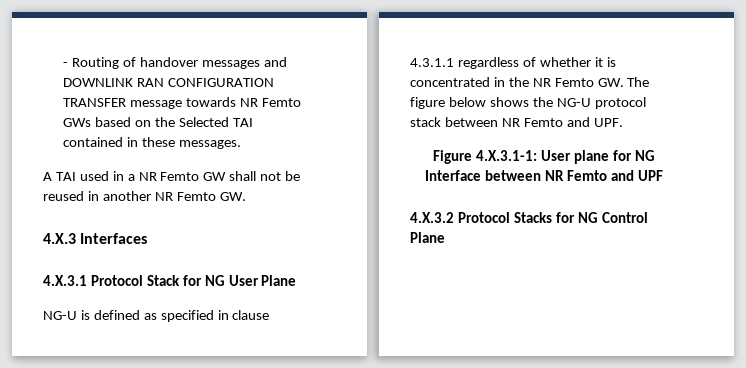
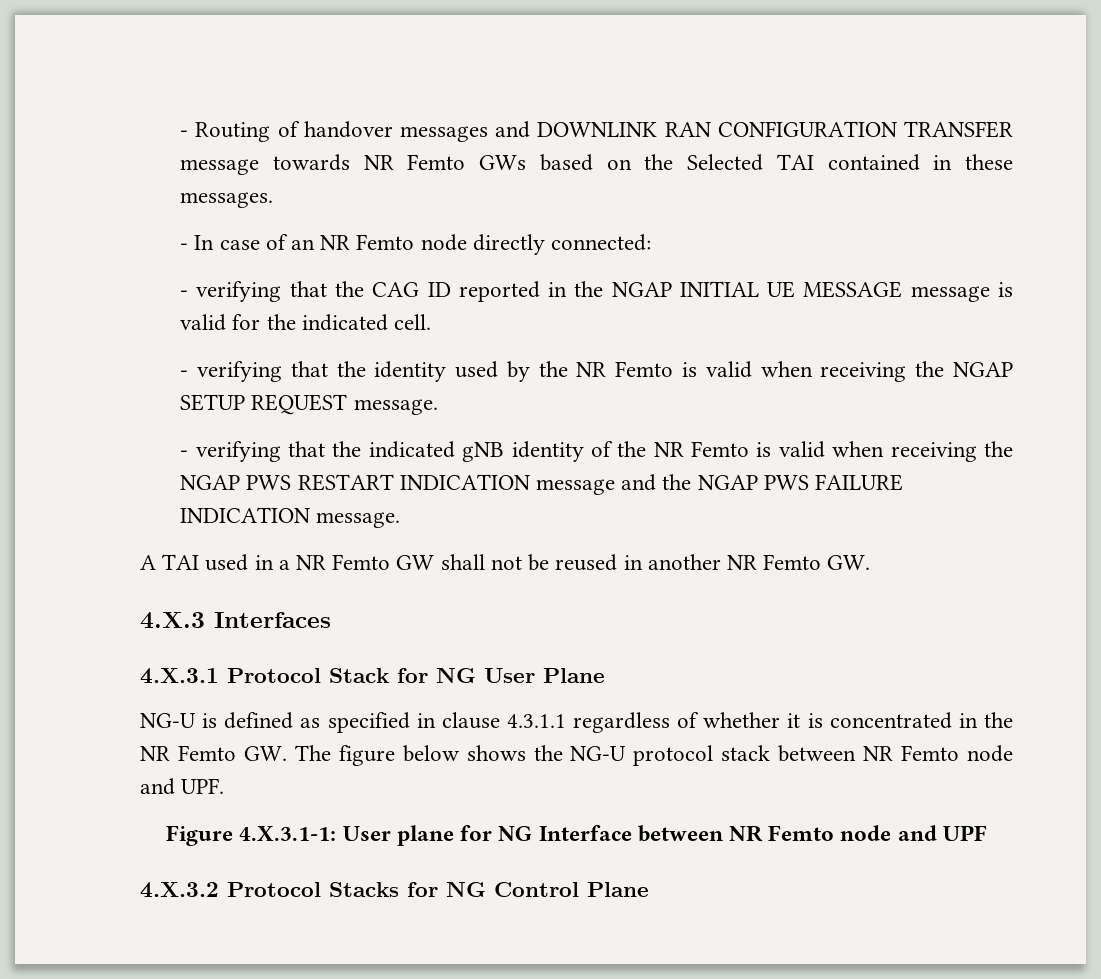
+ - In case of an NR Femto node directly connected:
+ - verifying that the CAG ID reported in the NGAP INITIAL UE MESSAGE message is valid for the indicated cell.
+ - verifying that the identity used by the NR Femto is valid when receiving the NGAP SETUP REQUEST message.
+ - verifying that the indicated gNB identity of the NR Femto is valid when receiving the NGAP PWS RESTART INDICATION message and the NGAP PWS FAILURE INDICATION message.
- NG-U is defined as specified in clause 4.3.1.1 regardless of whether it is concentrated in the NR Femto GW. The figure below shows the NG-U protocol stack between NR Femto and UPF.
+ NG-U is defined as specified in clause 4.3.1.1 regardless of whether it is concentrated in the NR Femto GW. The figure below shows the NG-U protocol stack between NR Femto node and UPF.
- Figure 4.X.3.1-1: User plane for NG Interface between NR Femto and UPF
+ Figure 4.X.3.1-1: User plane for NG Interface between NR Femto node and UPF

